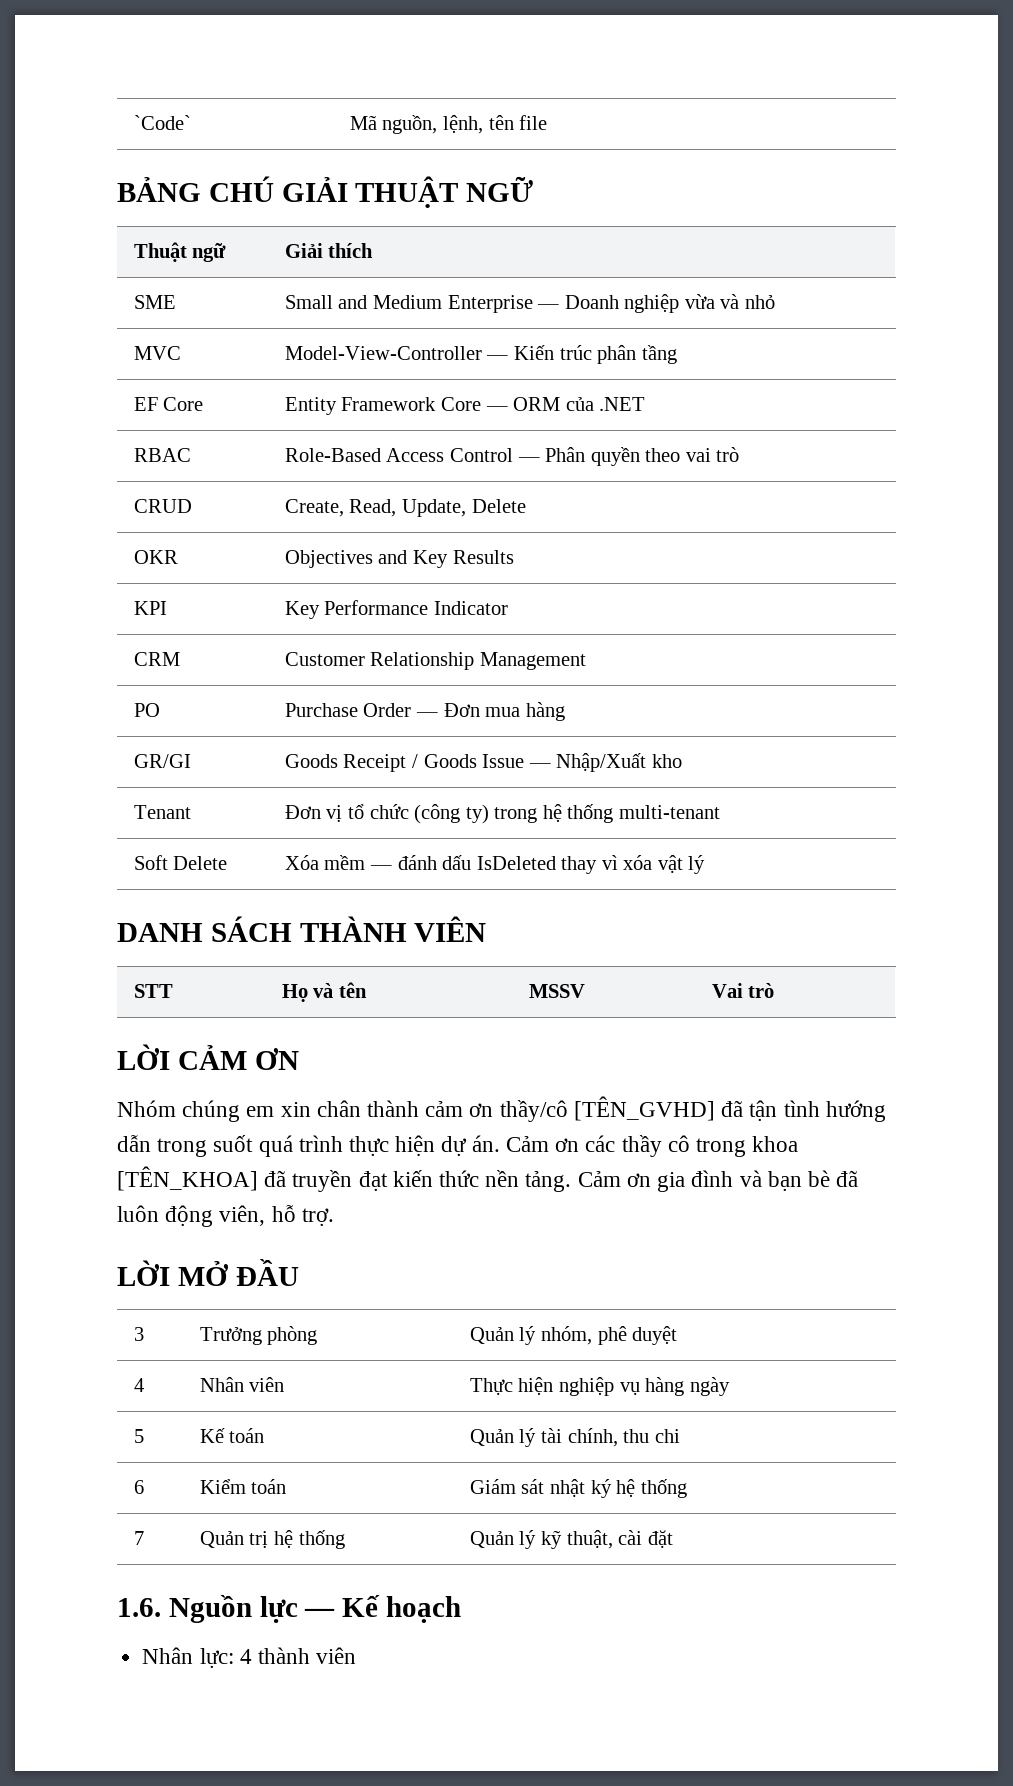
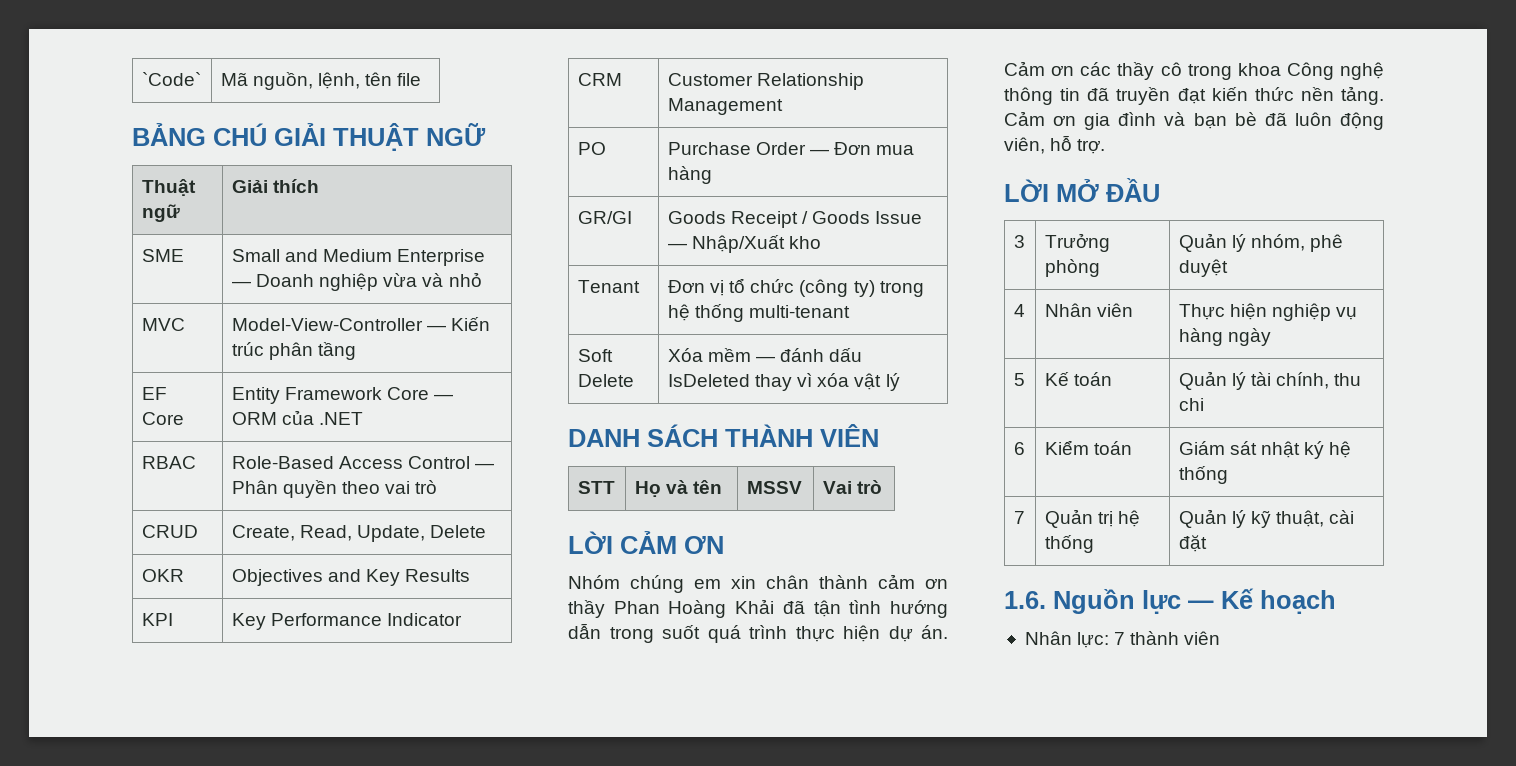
- Nhóm chúng em xin chân thành cảm ơn thầy/cô [TÊN_GVHD] đã tận tình hướng dẫn trong suốt quá trình thực hiện dự án.
+ Nhóm chúng em xin chân thành cảm ơn thầy Phan Hoàng Khải đã tận tình hướng dẫn trong suốt quá trình thực hiện dự án.
- Cảm ơn các thầy cô trong khoa [TÊN_KHOA] đã truyền đạt kiến thức nền tảng.
+ Cảm ơn các thầy cô trong khoa Công nghệ thông tin đã truyền đạt kiến thức nền tảng.
- Nhân lực: 4 thành viên
+ Nhân lực: 7 thành viên

